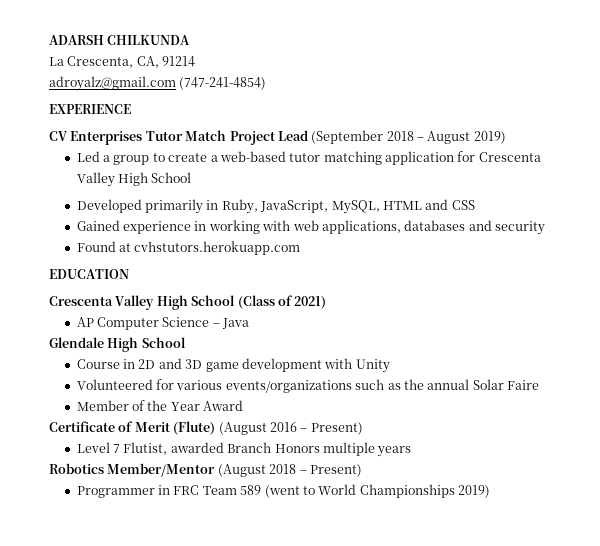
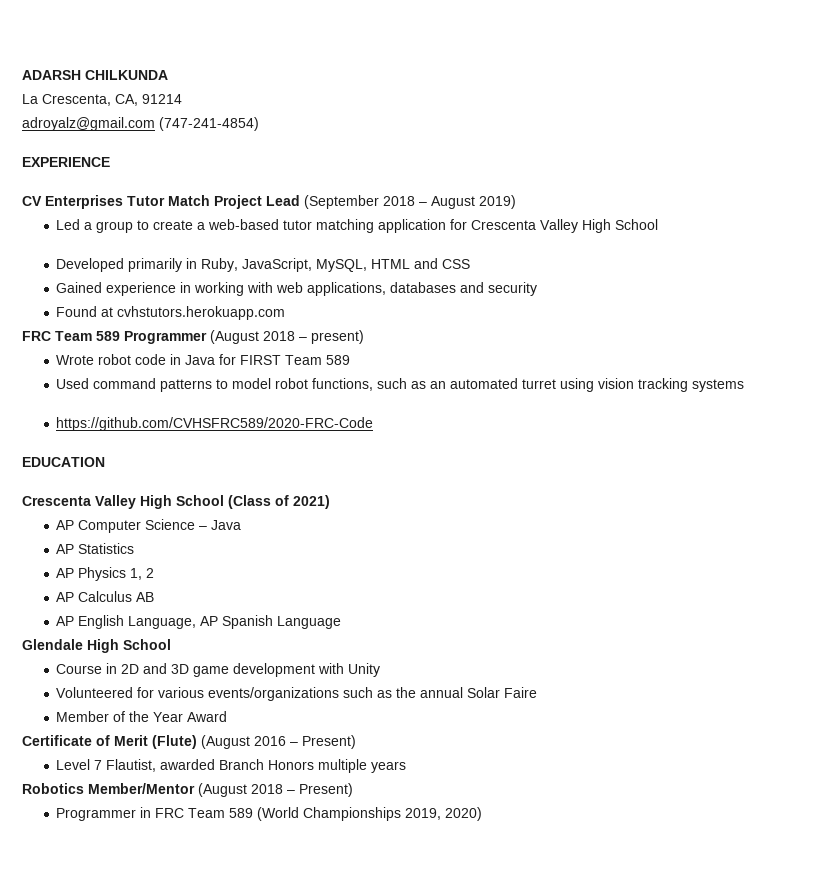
+ FRC Team 589 Programmer (August 2018 – present)
+ Wrote robot code in Java for FIRST Team 589
+ Used command patterns to model robot functions, such as an automated turret using vision tracking systems
+ https://github.com/CVHSFRC589/2020-FRC-Code
+ AP Statistics
+ AP Physics 1, 2
+ AP Calculus AB
+ AP English Language, AP Spanish Language
- Level 7 Flutist, awarded Branch Honors multiple years
+ Level 7 Flautist, awarded Branch Honors multiple years
- Programmer in FRC Team 589 (went to World Championships 2019)
+ Programmer in FRC Team 589 (World Championships 2019, 2020)

